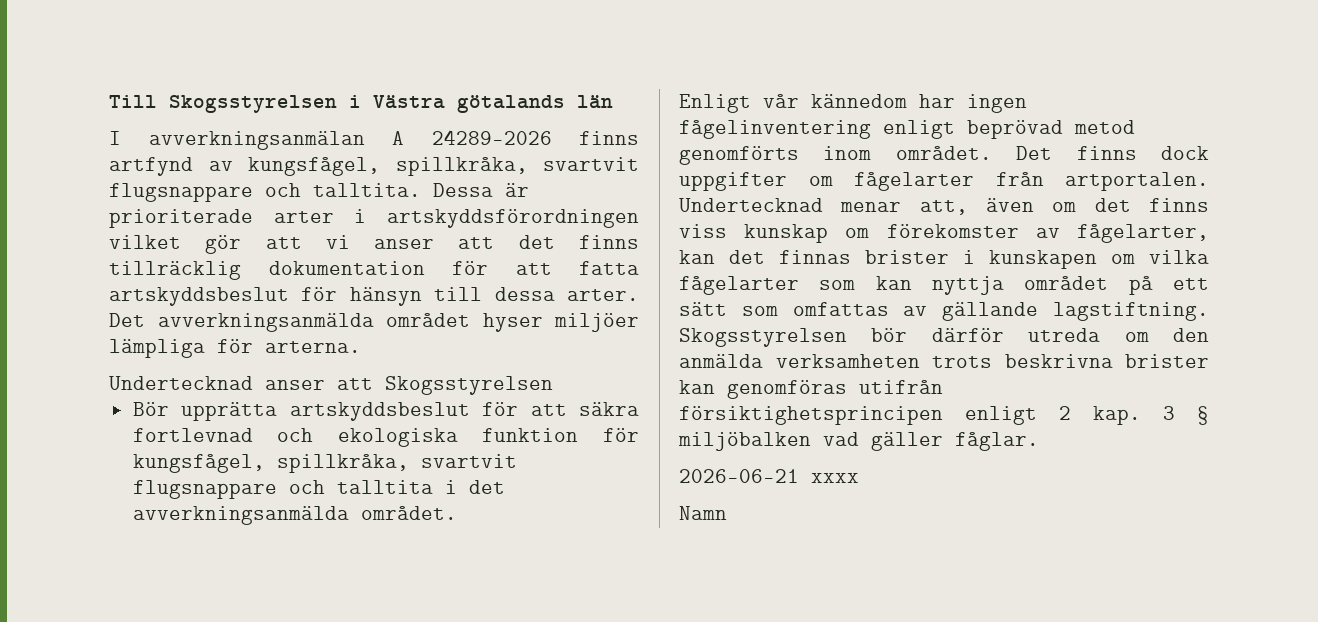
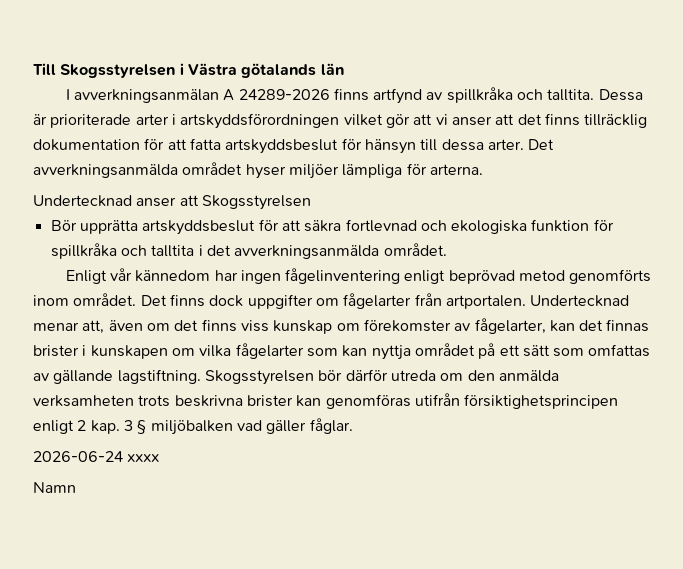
- I avverkningsanmälan A 24289-2026 finns artfynd av kungsfågel, spillkråka, svartvit flugsnappare och talltita.
+ I avverkningsanmälan A 24289-2026 finns artfynd av spillkråka och talltita.
- Bör upprätta artskyddsbeslut för att säkra fortlevnad och ekologiska funktion för kungsfågel, spillkråka, svartvit flugsnappare och talltita i det avverkningsanmälda området.
+ Bör upprätta artskyddsbeslut för att säkra fortlevnad och ekologiska funktion för spillkråka och talltita i det avverkningsanmälda området.
- 2026-06-21 xxxx
+ 2026-06-24 xxxx

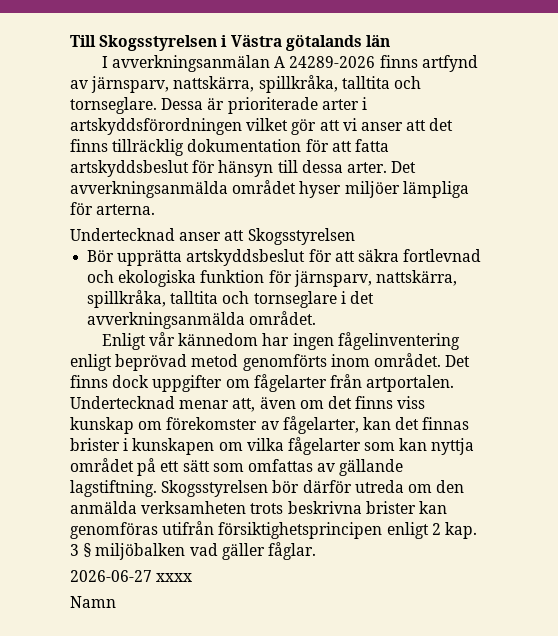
- I avverkningsanmälan A 24289-2026 finns artfynd av spillkråka och talltita.
+ I avverkningsanmälan A 24289-2026 finns artfynd av järnsparv, nattskärra, spillkråka, talltita och tornseglare.
- Bör upprätta artskyddsbeslut för att säkra fortlevnad och ekologiska funktion för spillkråka och talltita i det avverkningsanmälda området.
+ Bör upprätta artskyddsbeslut för att säkra fortlevnad och ekologiska funktion för järnsparv, nattskärra, spillkråka, talltita och tornseglare i det avverkningsanmälda området.
- 2026-06-24 xxxx
+ 2026-06-27 xxxx

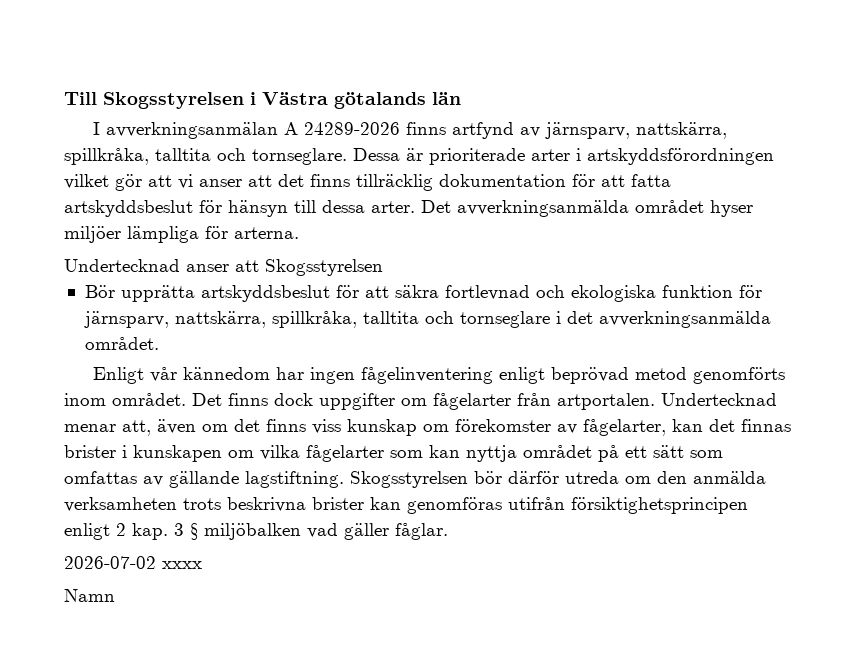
- 2026-06-27 xxxx
+ 2026-07-02 xxxx

